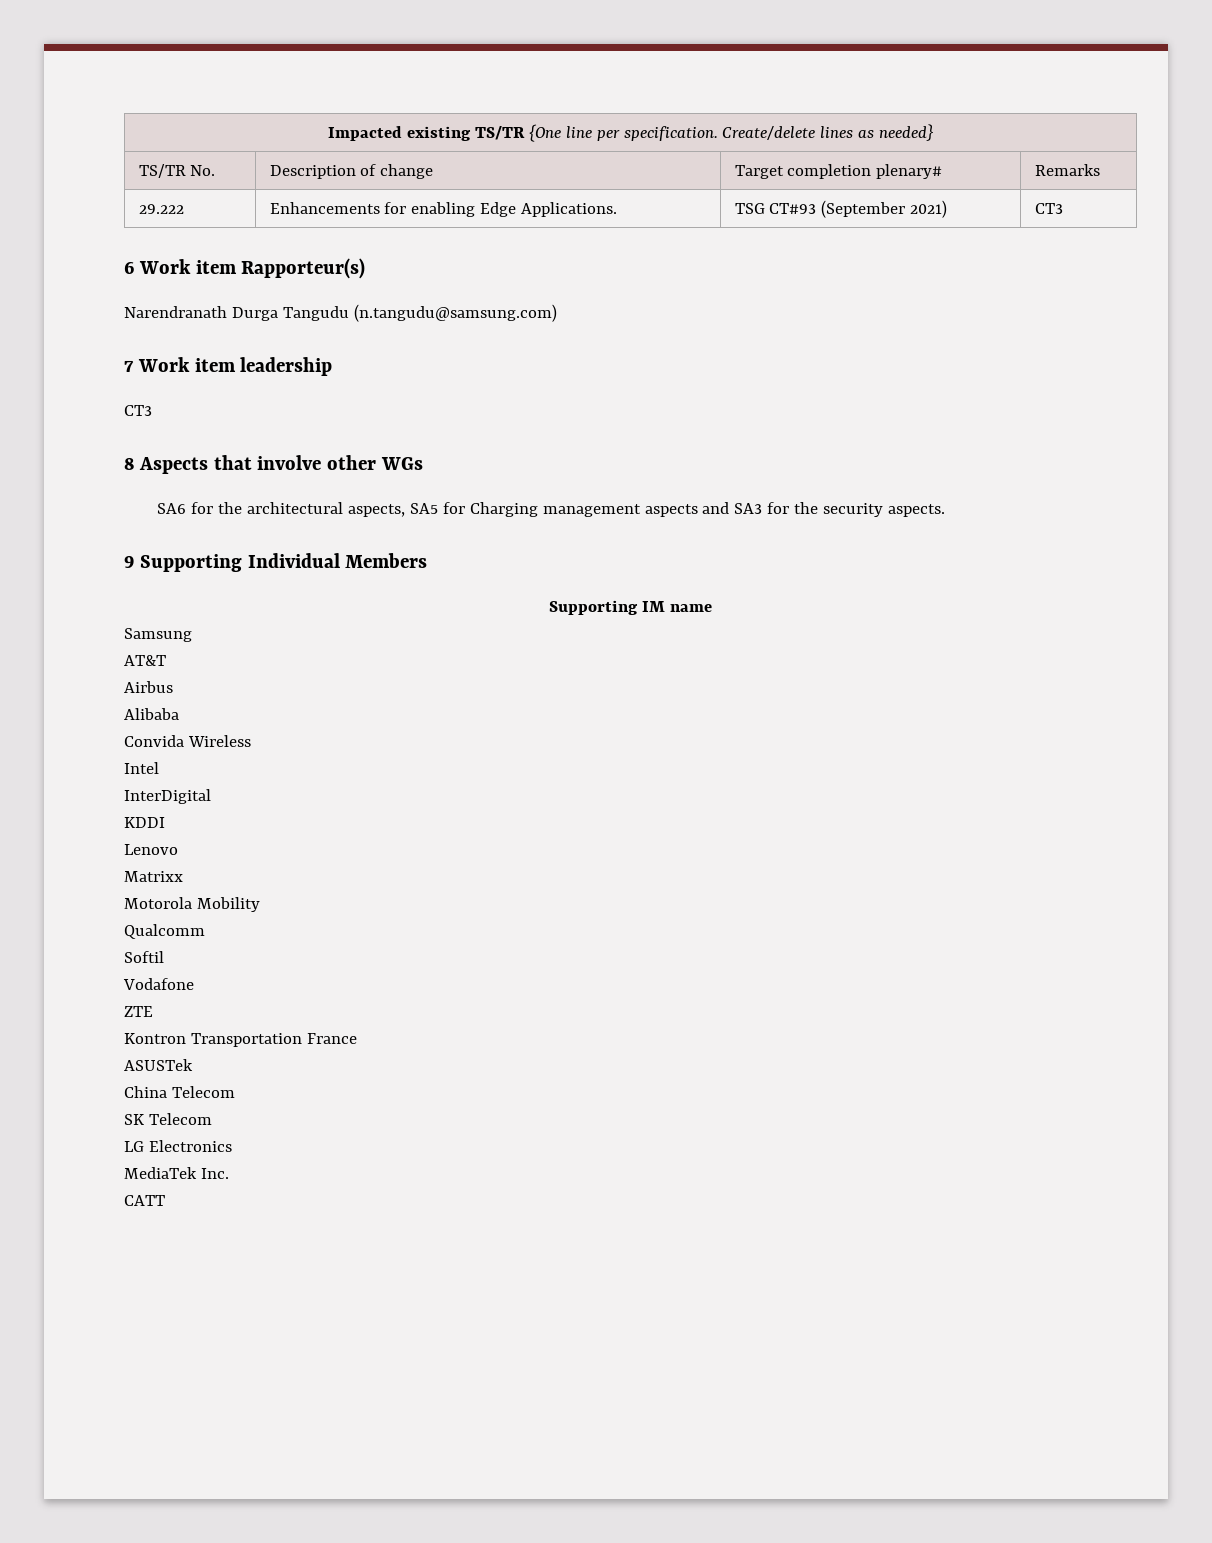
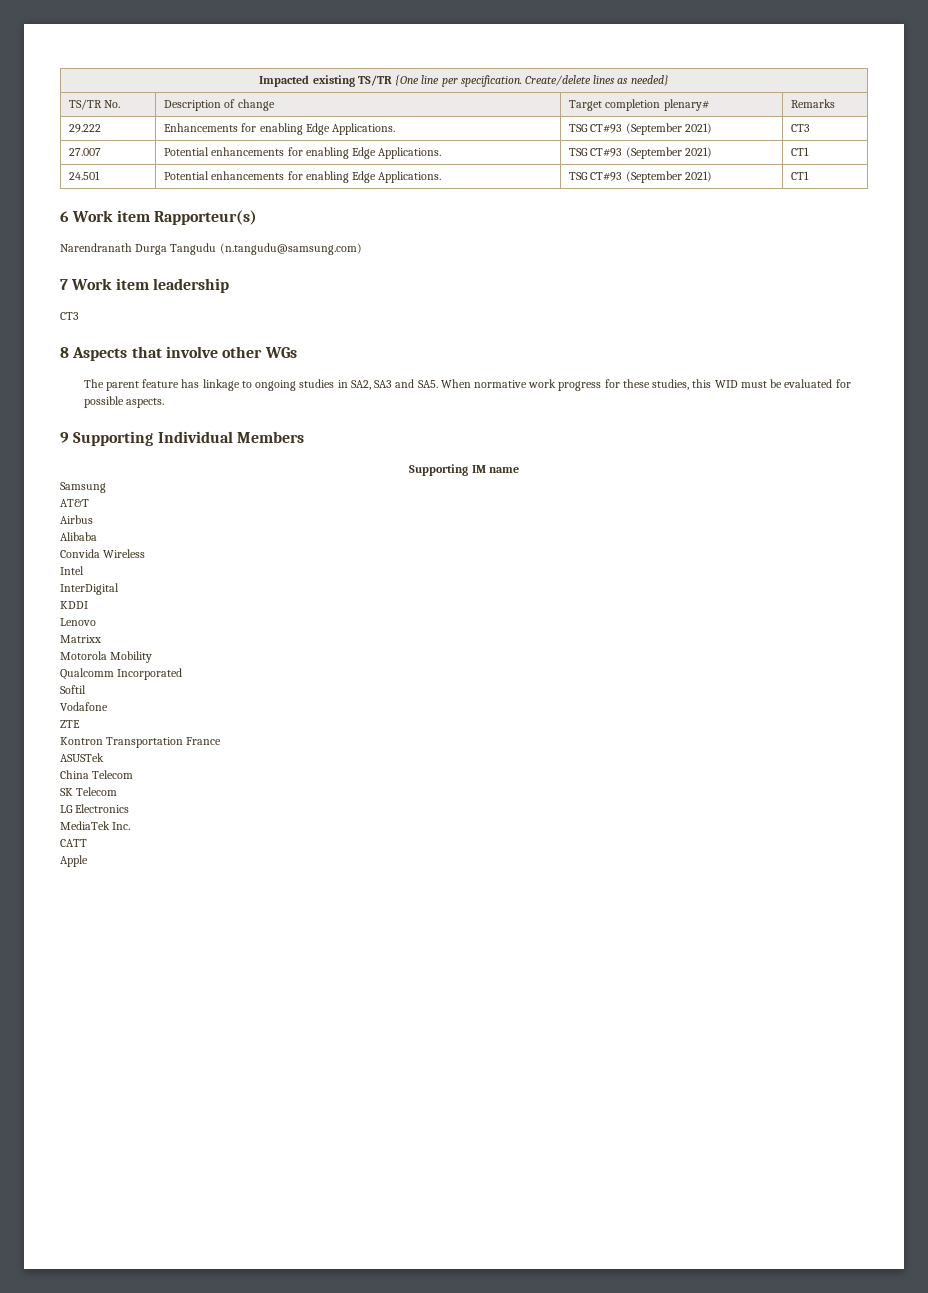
+ 27.007 | Potential enhancements for enabling Edge Applications. | TSG CT#93 (September 2021) | CT1
+ 24.501 | Potential enhancements for enabling Edge Applications. | TSG CT#93 (September 2021) | CT1
- SA6 for the architectural aspects, SA5 for Charging management aspects and SA3 for the security aspects.
+ The parent feature has linkage to ongoing studies in SA2, SA3 and SA5. When normative work progress for these studies, this WID must be evaluated for possible aspects.
- Qualcomm
+ Qualcomm Incorporated
+ Apple

